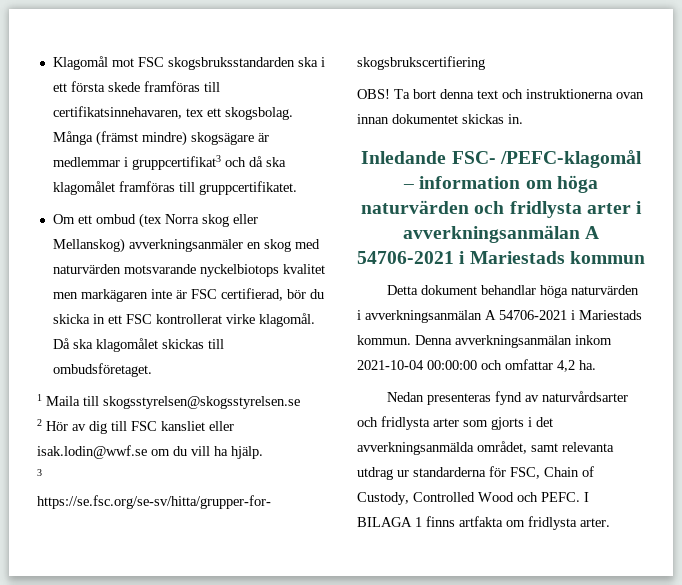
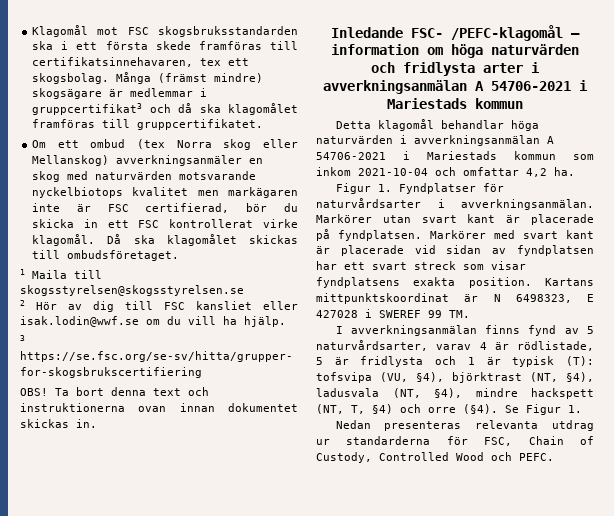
- Detta dokument behandlar höga naturvärden i avverkningsanmälan A 54706-2021 i Mariestads kommun. Denna avverkningsanmälan inkom 2021-10-04 00:00:00 och omfattar 4,2 ha.
+ Detta klagomål behandlar höga naturvärden i avverkningsanmälan A 54706-2021 i Mariestads kommun som inkom 2021-10-04 och omfattar 4,2 ha.
- Nedan presenteras fynd av naturvårdsarter och fridlysta arter som gjorts i det avverkningsanmälda området, samt relevanta utdrag ur standarderna för FSC, Chain of Custody, Controlled Wood och PEFC. I BILAGA 1 finns artfakta om fridlysta arter.
+ Figur 1. Fyndplatser för naturvårdsarter i avverkningsanmälan. Markörer utan svart kant är placerade på fyndplatsen. Markörer med svart kant är placerade vid sidan av fyndplatsen har ett svart streck som visar fyndplatsens exakta position. Kartans mittpunktskoordinat är N 6498323, E 427028 i SWEREF 99 TM.
+ I avverkningsanmälan finns fynd av 5 naturvårdsarter, varav 4 är rödlistade, 5 är fridlysta och 1 är typisk (T): tofsvipa (VU, §4), björktrast (NT, §4), ladusvala (NT, §4), mindre hackspett (NT, T, §4) och orre (§4). Se Figur 1.
+ Nedan presenteras relevanta utdrag ur standarderna för FSC, Chain of Custody, Controlled Wood och PEFC.

